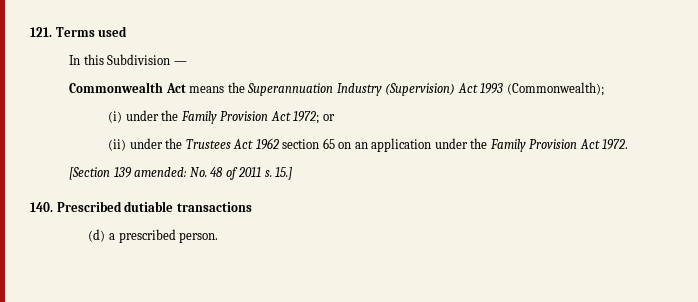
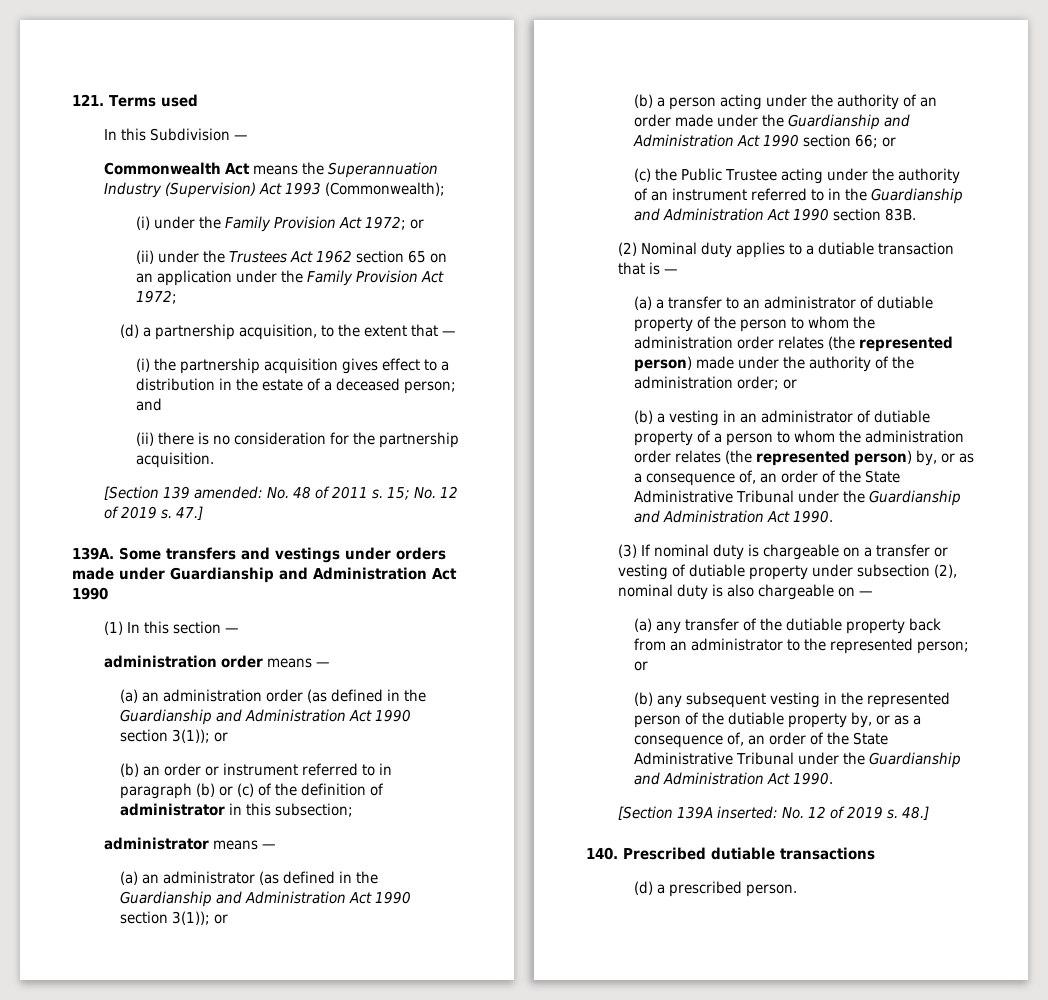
- (ii) under the Trustees Act 1962 section 65 on an application under the Family Provision Act 1972.
+ (ii) under the Trustees Act 1962 section 65 on an application under the Family Provision Act 1972;
+ (d) a partnership acquisition, to the extent that —
+ (i) the partnership acquisition gives effect to a distribution in the estate of a deceased person; and
+ (ii) there is no consideration for the partnership acquisition.
- 15.]
+ 15; No. 12 of 2019 s. 47.]
+ 139A. Some transfers and vestings under orders made under Guardianship and Administration Act 1990
+ (1) In this section —
+ administration order means —
+ (a) an administration order (as defined in the Guardianship and Administration Act 1990 section 3(1)); or
+ (b) an order or instrument referred to in paragraph (b) or (c) of the definition of administrator in this subsection;
+ administrator means —
+ (a) an administrator (as defined in the Guardianship and Administration Act 1990 section 3(1)); or
+ (b) a person acting under the authority of an order made under the Guardianship and Administration Act 1990 section 66; or
+ (c) the Public Trustee acting under the authority of an instrument referred to in the Guardianship and Administration Act 1990 section 83B.
+ (2) Nominal duty applies to a dutiable transaction that is —
+ (a) a transfer to an administrator of dutiable property of the person to whom the administration order relates (the represented person) made under the authority of the administration order; or
+ (b) a vesting in an administrator of dutiable property of a person to whom the administration order relates (the represented person) by, or as a consequence of, an order of the State Administrative Tribunal under the Guardianship and Administration Act 1990.
+ (3) If nominal duty is chargeable on a transfer or vesting of dutiable property under subsection (2), nominal duty is also chargeable on —
+ (a) any transfer of the dutiable property back from an administrator to the represented person; or
+ (b) any subsequent vesting in the represented person of the dutiable property by, or as a consequence of, an order of the State Administrative Tribunal under the Guardianship and Administration Act 1990.
+ [Section 139A inserted: No. 12 of 2019 s. 48.]

